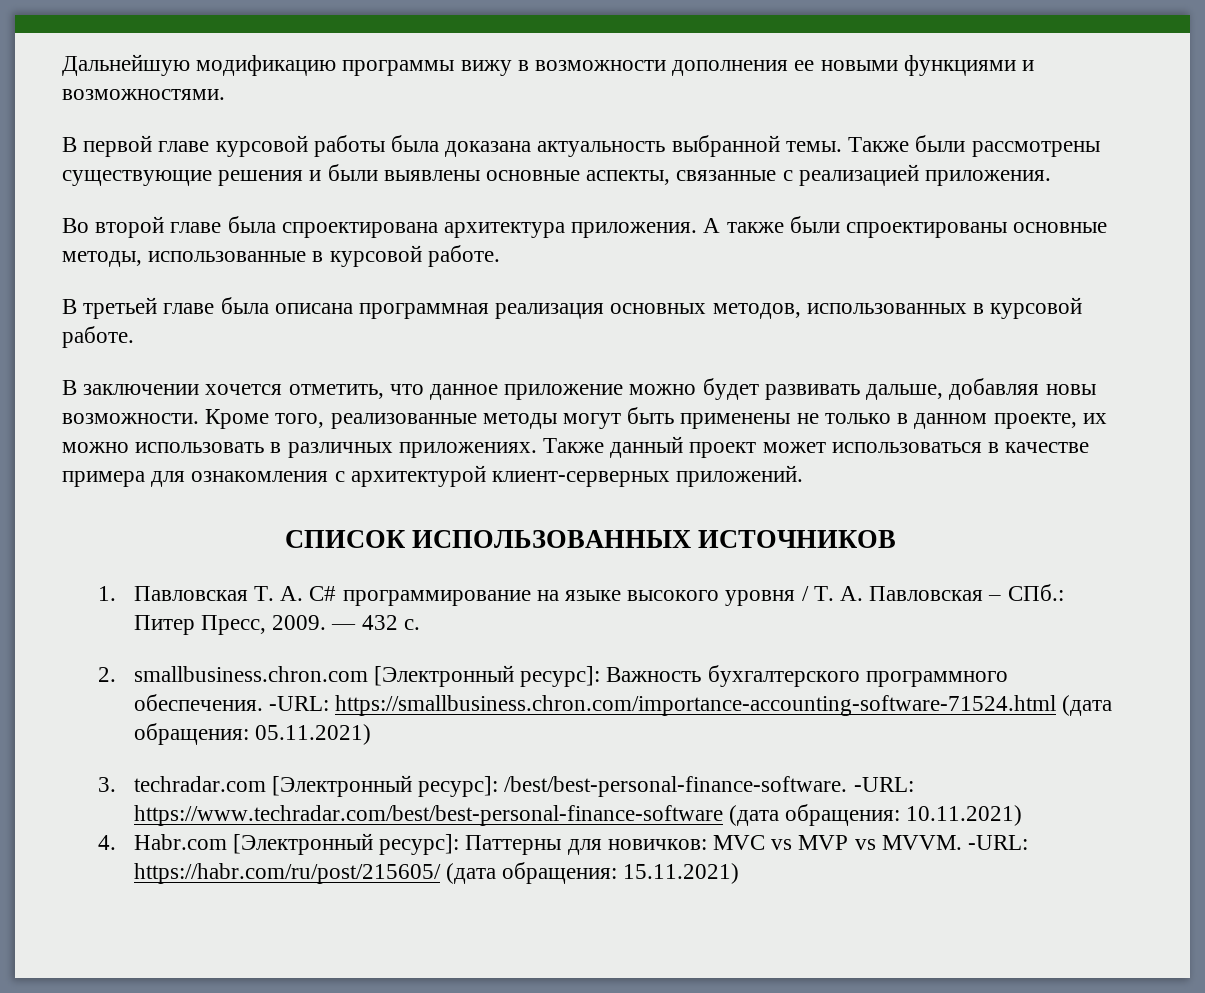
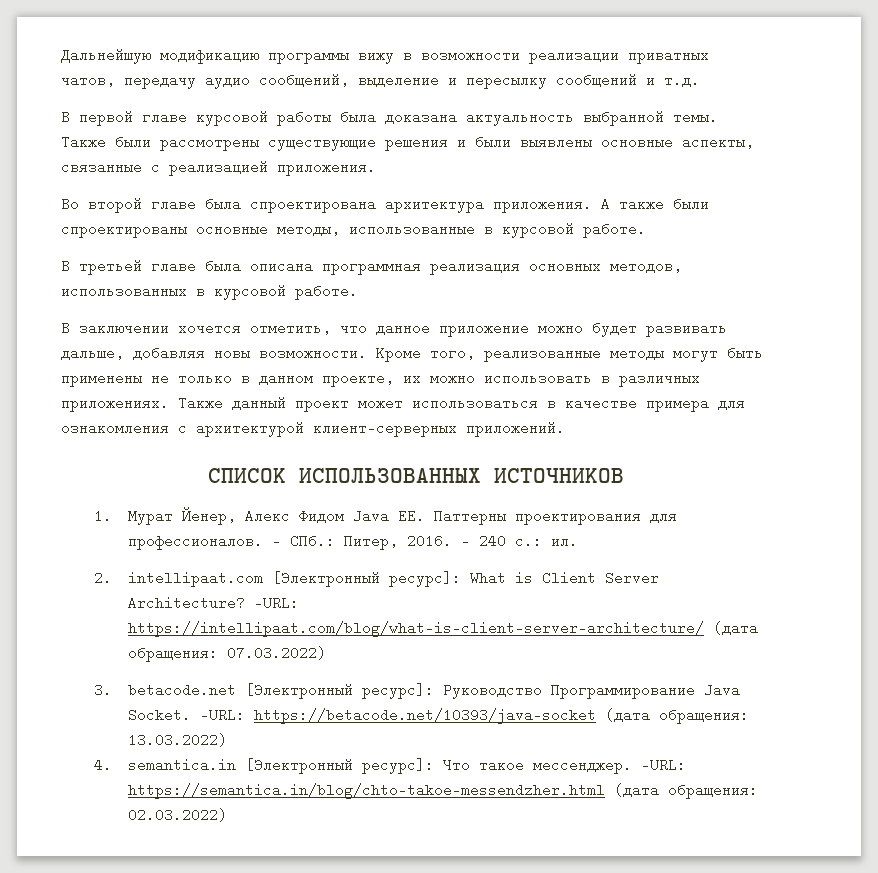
- Дальнейшую модификацию программы вижу в возможности дополнения ее новыми функциями и возможностями.
+ Дальнейшую модификацию программы вижу в возможности реализации приватных чатов, передачу аудио сообщений, выделение и пересылку сообщений и т.д.
- 1. Павловская Т. А. C# программирование на языке высокого уровня / Т. А. Павловская – СПб.: Питер Пресс, 2009. — 432 с.
+ 1. Мурат Йенер, Алекс Фидом Java ЕЕ. Паттерны проектирования для профессионалов. - СПб.: Питер, 2016. - 240 с.: ил.
- 2. smallbusiness.chron.com [Электронный ресурс]: Важность бухгалтерского программного обеспечения. -URL: https://smallbusiness.chron.com/importance-accounting-software-71524.html (дата обращения: 05.11.2021)
+ 2. intellipaat.com [Электронный ресурс]: What is Client Server Architecture? -URL: https://intellipaat.com/blog/what-is-client-server-architecture/ (дата обращения: 07.03.2022)
- 3. techradar.com [Электронный ресурс]: /best/best-personal-finance-software. -URL: https://www.techradar.com/best/best-personal-finance-software (дата обращения: 10.11.2021)
+ 3. betacode.net [Электронный ресурс]: Руководство Программирование Java Socket. -URL: https://betacode.net/10393/java-socket (дата обращения: 13.03.2022)
- 4. Habr.com [Электронный ресурс]: Паттерны для новичков: MVC vs MVP vs MVVM. -URL: https://habr.com/ru/post/215605/ (дата обращения: 15.11.2021)
+ 4. semantica.in [Электронный ресурс]: Что такое мессенджер. -URL: https://semantica.in/blog/chto-takoe-messendzher.html (дата обращения: 02.03.2022)

